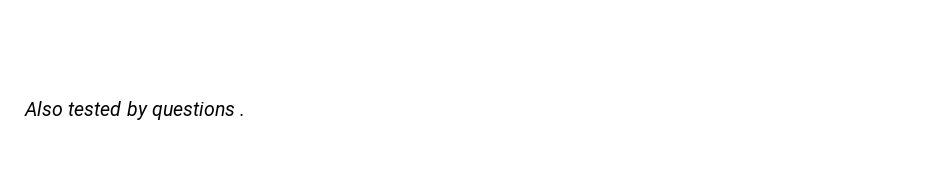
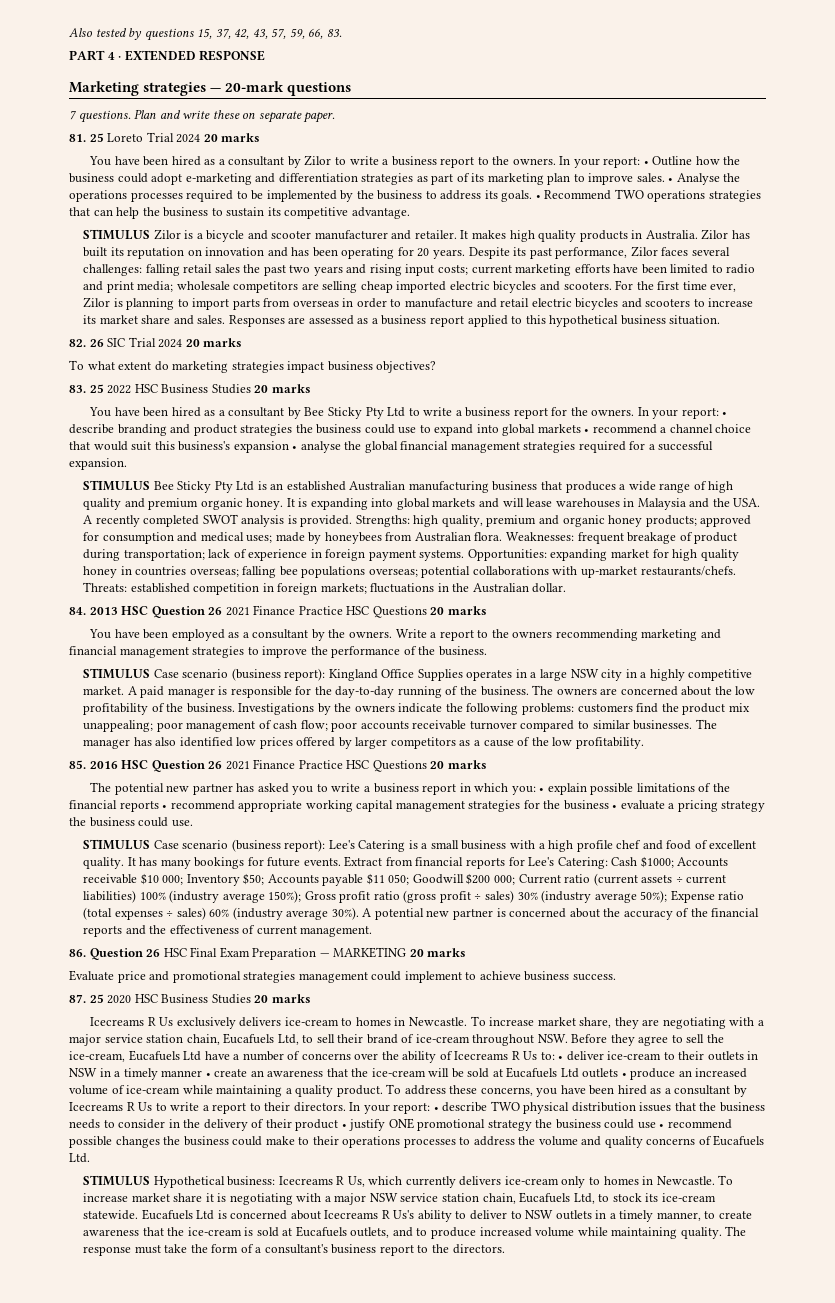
- Also tested by questions .
+ Also tested by questions 15, 37, 42, 43, 57, 59, 66, 83.
+ PART 4 · EXTENDED RESPONSE
+ Marketing strategies — 20-mark questions
+ 7 questions. Plan and write these on separate paper.
+ 81. 25 Loreto Trial 2024 20 marks
+ You have been hired as a consultant by Zilor to write a business report to the owners. In your report: • Outline how the business could adopt e-marketing and differentiation strategies as part of its marketing plan to improve sales. • Analyse the operations processes required to be implemented by the business to address its goals. • Recommend TWO operations strategies that can help the business to sustain its competitive advantage.
+ STIMULUS Zilor is a bicycle and scooter manufacturer and retailer. It makes high quality products in Australia. Zilor has built its reputation on innovation and has been operating for 20 years. Despite its past performance, Zilor faces several challenges: falling retail sales the past two years and rising input costs; current marketing efforts have been limited to radio and print media; wholesale competitors are selling cheap imported electric bicycles and scooters. For the first time ever, Zilor is planning to import parts from overseas in order to manufacture and retail electric bicycles and scooters to increase its market share and sales. Responses are assessed as a business report applied to this hypothetical business situation.
+ 82. 26 SIC Trial 2024 20 marks
+ To what extent do marketing strategies impact business objectives?
+ 83. 25 2022 HSC Business Studies 20 marks
+ You have been hired as a consultant by Bee Sticky Pty Ltd to write a business report for the owners. In your report: • describe branding and product strategies the business could use to expand into global markets • recommend a channel choice that would suit this business's expansion • analyse the global financial management strategies required for a successful expansion.
+ STIMULUS Bee Sticky Pty Ltd is an established Australian manufacturing business that produces a wide range of high quality and premium organic honey. It is expanding into global markets and will lease warehouses in Malaysia and the USA. A recently completed SWOT analysis is provided. Strengths: high quality, premium and organic honey products; approved for consumption and medical uses; made by honeybees from Australian flora. Weaknesses: frequent breakage of product during transportation; lack of experience in foreign payment systems. Opportunities: expanding market for high quality honey in countries overseas; falling bee populations overseas; potential collaborations with up-market restaurants/chefs. Threats: established competition in foreign markets; fluctuations in the Australian dollar.
+ 84. 2013 HSC Question 26 2021 Finance Practice HSC Questions 20 marks
+ You have been employed as a consultant by the owners. Write a report to the owners recommending marketing and financial management strategies to improve the performance of the business.
+ STIMULUS Case scenario (business report): Kingland Office Supplies operates in a large NSW city in a highly competitive market. A paid manager is responsible for the day-to-day running of the business. The owners are concerned about the low profitability of the business. Investigations by the owners indicate the following problems: customers find the product mix unappealing; poor management of cash flow; poor accounts receivable turnover compared to similar businesses. The manager has also identified low prices offered by larger competitors as a cause of the low profitability.
+ 85. 2016 HSC Question 26 2021 Finance Practice HSC Questions 20 marks
+ The potential new partner has asked you to write a business report in which you: • explain possible limitations of the financial reports • recommend appropriate working capital management strategies for the business • evaluate a pricing strategy the business could use.
+ STIMULUS Case scenario (business report): Lee's Catering is a small business with a high profile chef and food of excellent quality. It has many bookings for future events. Extract from financial reports for Lee's Catering: Cash $1000; Accounts receivable $10 000; Inventory $50; Accounts payable $11 050; Goodwill $200 000; Current ratio (current assets ÷ current liabilities) 100% (industry average 150%); Gross profit ratio (gross profit ÷ sales) 30% (industry average 50%); Expense ratio (total expenses ÷ sales) 60% (industry average 30%). A potential new partner is concerned about the accuracy of the financial reports and the effectiveness of current management.
+ 86. Question 26 HSC Final Exam Preparation — MARKETING 20 marks
+ Evaluate price and promotional strategies management could implement to achieve business success.
+ 87. 25 2020 HSC Business Studies 20 marks
+ Icecreams R Us exclusively delivers ice-cream to homes in Newcastle. To increase market share, they are negotiating with a major service station chain, Eucafuels Ltd, to sell their brand of ice-cream throughout NSW. Before they agree to sell the ice-cream, Eucafuels Ltd have a number of concerns over the ability of Icecreams R Us to: • deliver ice-cream to their outlets in NSW in a timely manner • create an awareness that the ice-cream will be sold at Eucafuels Ltd outlets • produce an increased volume of ice-cream while maintaining a quality product. To address these concerns, you have been hired as a consultant by Icecreams R Us to write a report to their directors. In your report: • describe TWO physical distribution issues that the business needs to consider in the delivery of their product • justify ONE promotional strategy the business could use • recommend possible changes the business could make to their operations processes to address the volume and quality concerns of Eucafuels Ltd.
+ STIMULUS Hypothetical business: Icecreams R Us, which currently delivers ice-cream only to homes in Newcastle. To increase market share it is negotiating with a major NSW service station chain, Eucafuels Ltd, to stock its ice-cream statewide. Eucafuels Ltd is concerned about Icecreams R Us's ability to deliver to NSW outlets in a timely manner, to create awareness that the ice-cream is sold at Eucafuels outlets, and to produce increased volume while maintaining quality. The response must take the form of a consultant's business report to the directors.

